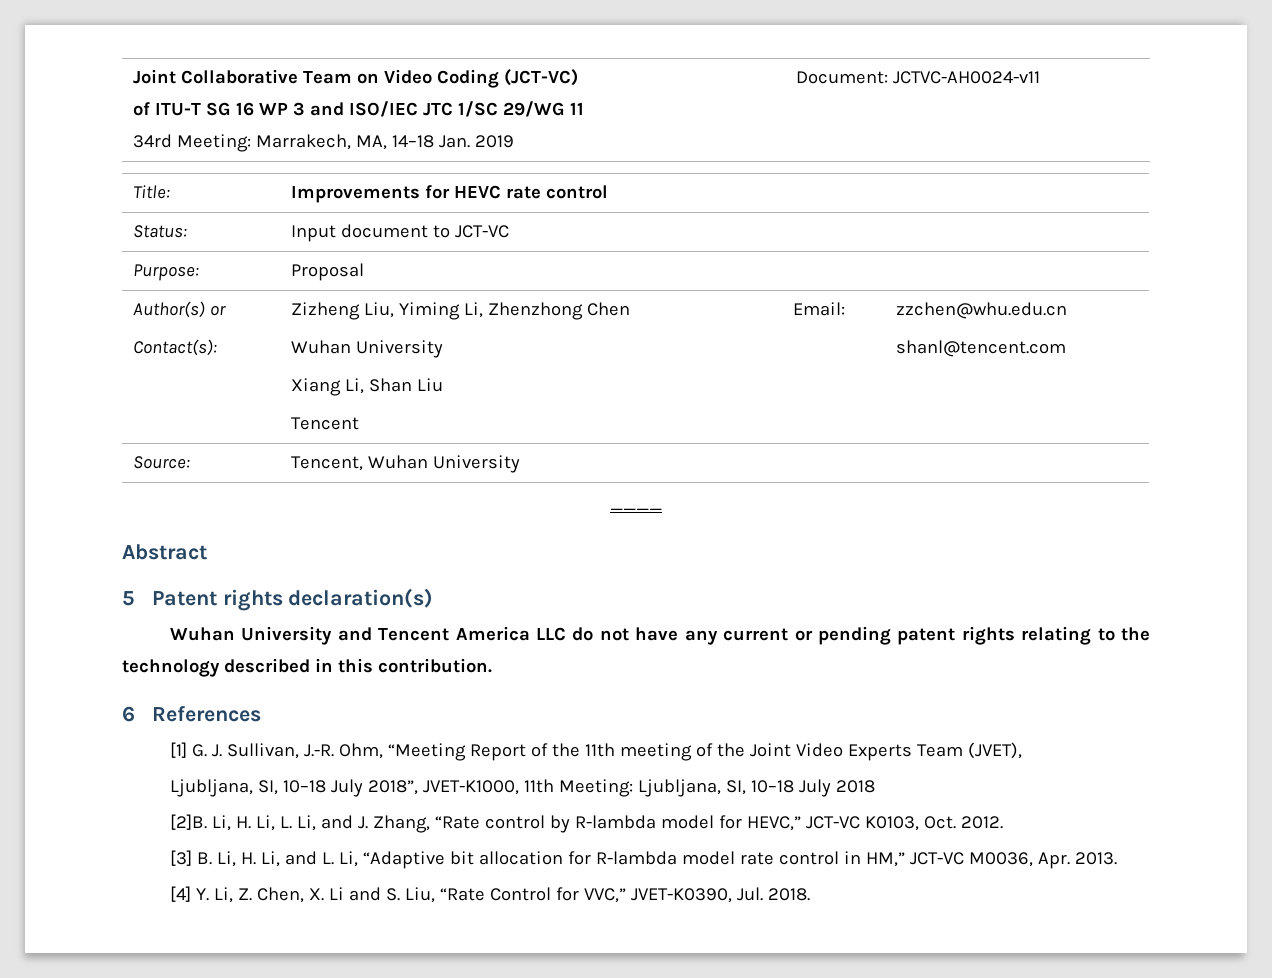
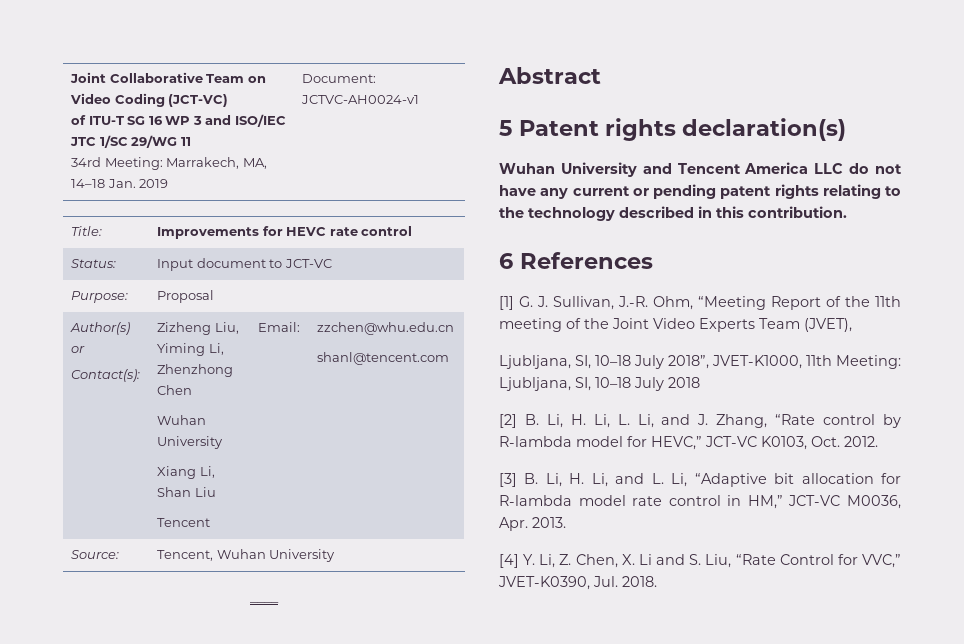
  Joint Collaborative Team on Video Coding (JCT-VC)
  of ITU-T SG 16 WP 3 and ISO/IEC JTC 1/SC 29/WG 11
- 34rd Meeting: Marrakech, MA, 14–18 Jan. 2019 | Document: JCTVC-AH0024-v11
+ 34rd Meeting: Marrakech, MA, 14–18 Jan. 2019 | Document: JCTVC-AH0024-v1
- [2]B. Li, H. Li, L. Li, and J. Zhang, “Rate control by R-lambda model for HEVC,” JCT-VC K0103, Oct. 2012.
+ [2] B. Li, H. Li, L. Li, and J. Zhang, “Rate control by R-lambda model for HEVC,” JCT-VC K0103, Oct. 2012.

